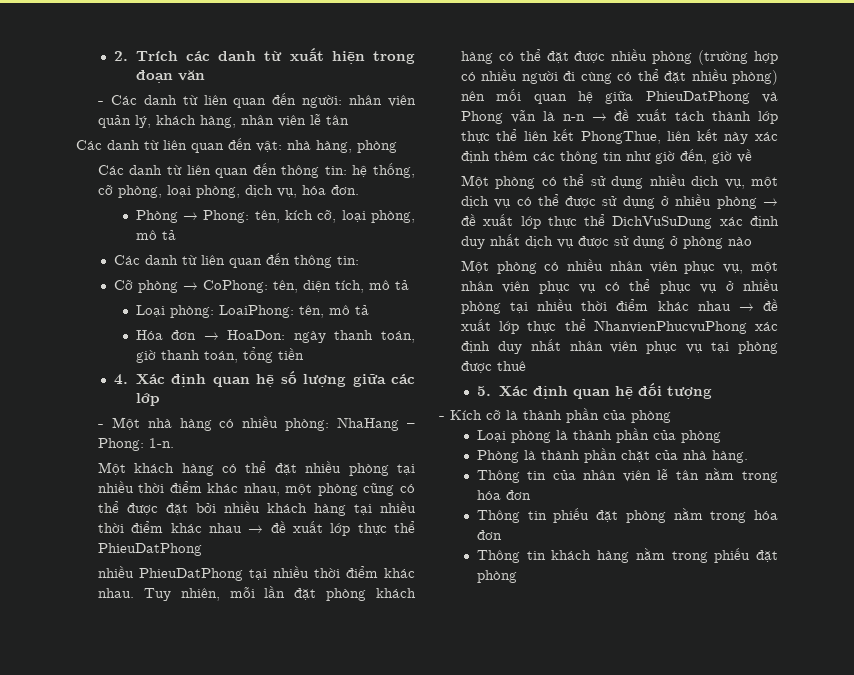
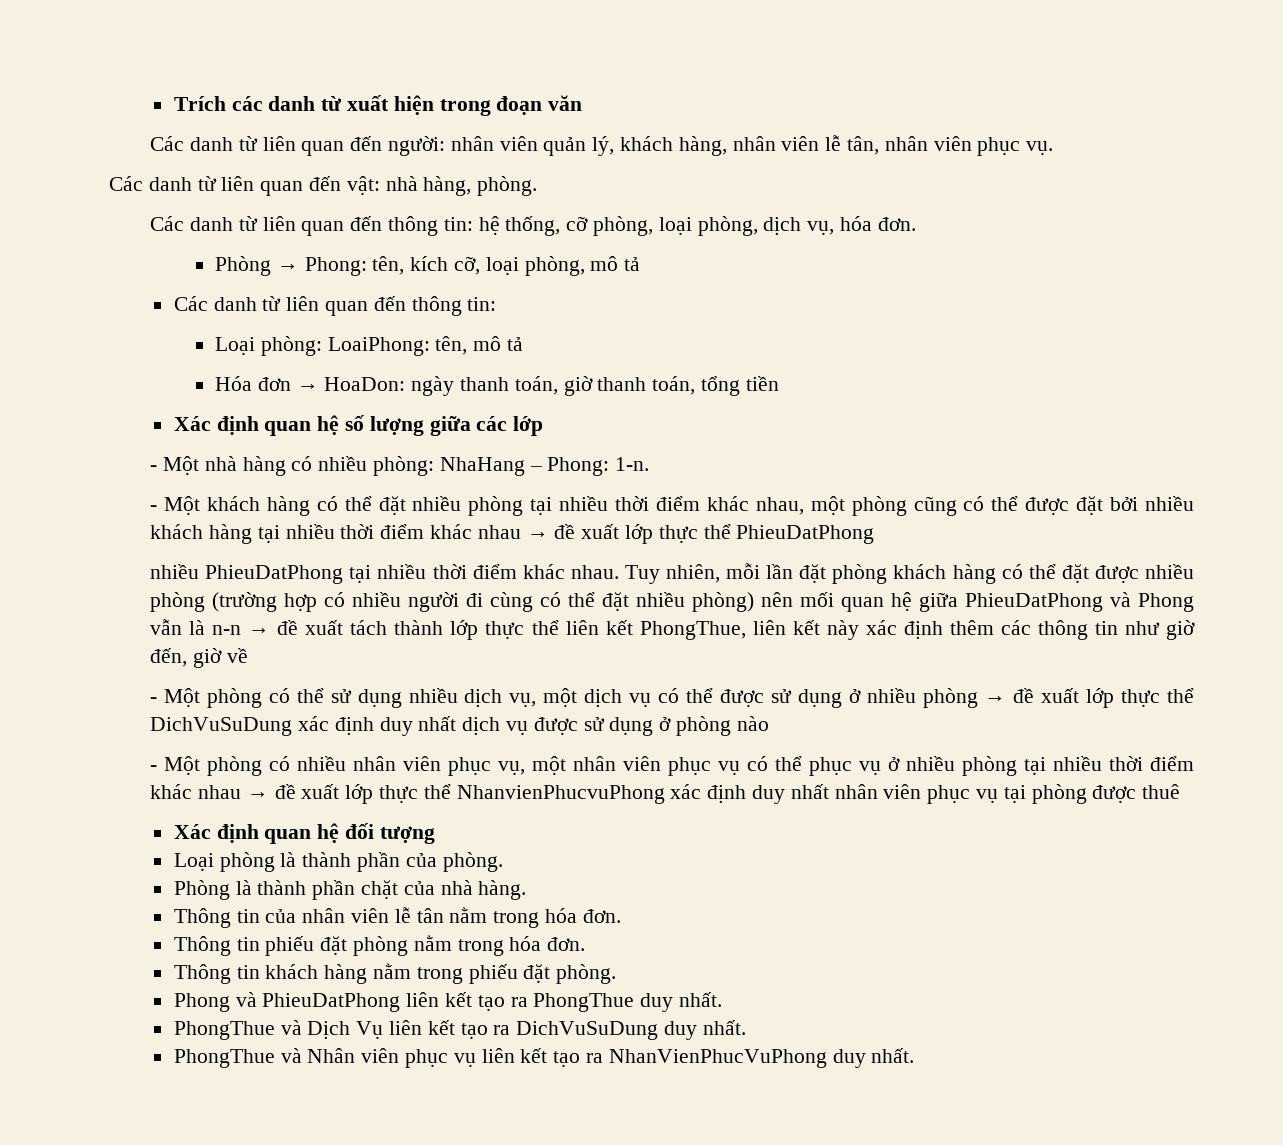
- 2. Trích các danh từ xuất hiện trong đoạn văn
+ Trích các danh từ xuất hiện trong đoạn văn
- - Các danh từ liên quan đến người: nhân viên quản lý, khách hàng, nhân viên lễ tân
+ Các danh từ liên quan đến người: nhân viên quản lý, khách hàng, nhân viên lễ tân, nhân viên phục vụ.
- Các danh từ liên quan đến vật: nhà hàng, phòng
+ Các danh từ liên quan đến vật: nhà hàng, phòng.
- Cỡ phòng → CoPhong: tên, diện tích, mô tả
- 4. Xác định quan hệ số lượng giữa các lớp
+ Xác định quan hệ số lượng giữa các lớp
- Một khách hàng có thể đặt nhiều phòng tại nhiều thời điểm khác nhau, một phòng cũng có thể được đặt bởi nhiều khách hàng tại nhiều thời điểm khác nhau → đề xuất lớp thực thể PhieuDatPhong
+ - Một khách hàng có thể đặt nhiều phòng tại nhiều thời điểm khác nhau, một phòng cũng có thể được đặt bởi nhiều khách hàng tại nhiều thời điểm khác nhau → đề xuất lớp thực thể PhieuDatPhong
- Một phòng có thể sử dụng nhiều dịch vụ, một dịch vụ có thể được sử dụng ở nhiều phòng → đề xuất lớp thực thể DichVuSuDung xác định duy nhất dịch vụ được sử dụng ở phòng nào
+ - Một phòng có thể sử dụng nhiều dịch vụ, một dịch vụ có thể được sử dụng ở nhiều phòng → đề xuất lớp thực thể DichVuSuDung xác định duy nhất dịch vụ được sử dụng ở phòng nào
- Một phòng có nhiều nhân viên phục vụ, một nhân viên phục vụ có thể phục vụ ở nhiều phòng tại nhiều thời điểm khác nhau → đề xuất lớp thực thể NhanvienPhucvuPhong xác định duy nhất nhân viên phục vụ tại phòng được thuê
+ - Một phòng có nhiều nhân viên phục vụ, một nhân viên phục vụ có thể phục vụ ở nhiều phòng tại nhiều thời điểm khác nhau → đề xuất lớp thực thể NhanvienPhucvuPhong xác định duy nhất nhân viên phục vụ tại phòng được thuê
- 5. Xác định quan hệ đối tượng
+ Xác định quan hệ đối tượng
- - Kích cỡ là thành phần của phòng
- Loại phòng là thành phần của phòng
+ Loại phòng là thành phần của phòng.
- Thông tin của nhân viên lễ tân nằm trong hóa đơn
+ Thông tin của nhân viên lễ tân nằm trong hóa đơn.
- Thông tin phiếu đặt phòng nằm trong hóa đơn
+ Thông tin phiếu đặt phòng nằm trong hóa đơn.
- Thông tin khách hàng nằm trong phiếu đặt phòng
+ Thông tin khách hàng nằm trong phiếu đặt phòng.
+ Phong và PhieuDatPhong liên kết tạo ra PhongThue duy nhất.
+ PhongThue và Dịch Vụ liên kết tạo ra DichVuSuDung duy nhất.
+ PhongThue và Nhân viên phục vụ liên kết tạo ra NhanVienPhucVuPhong duy nhất.

